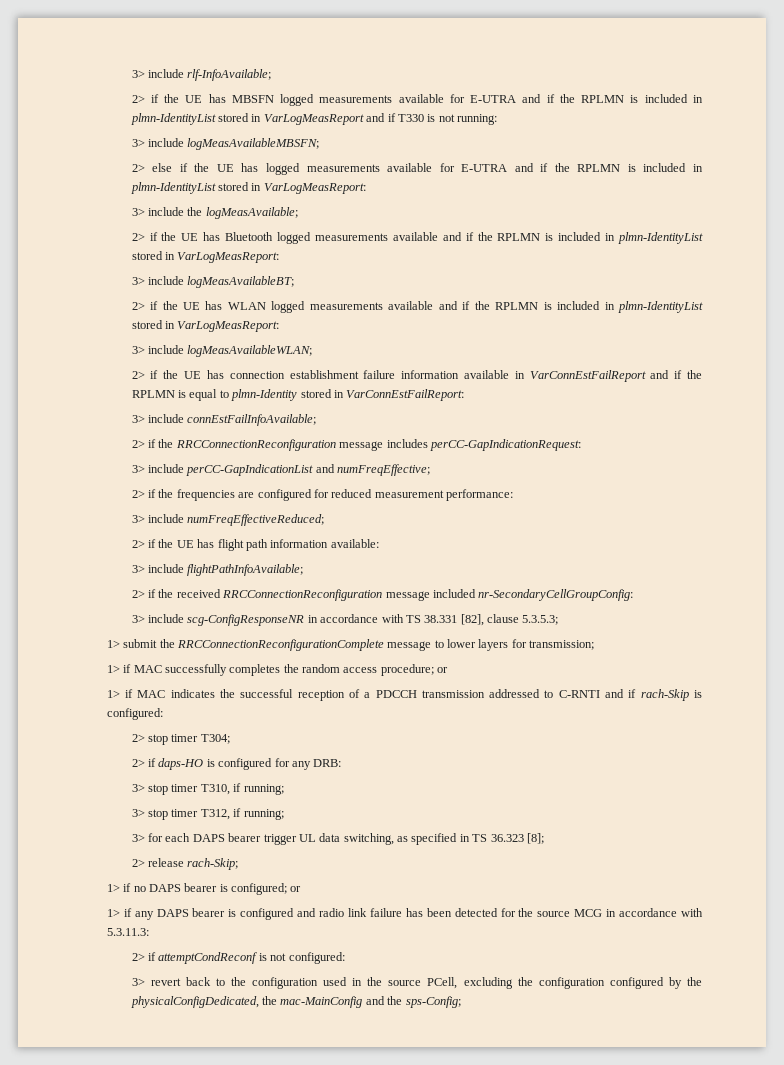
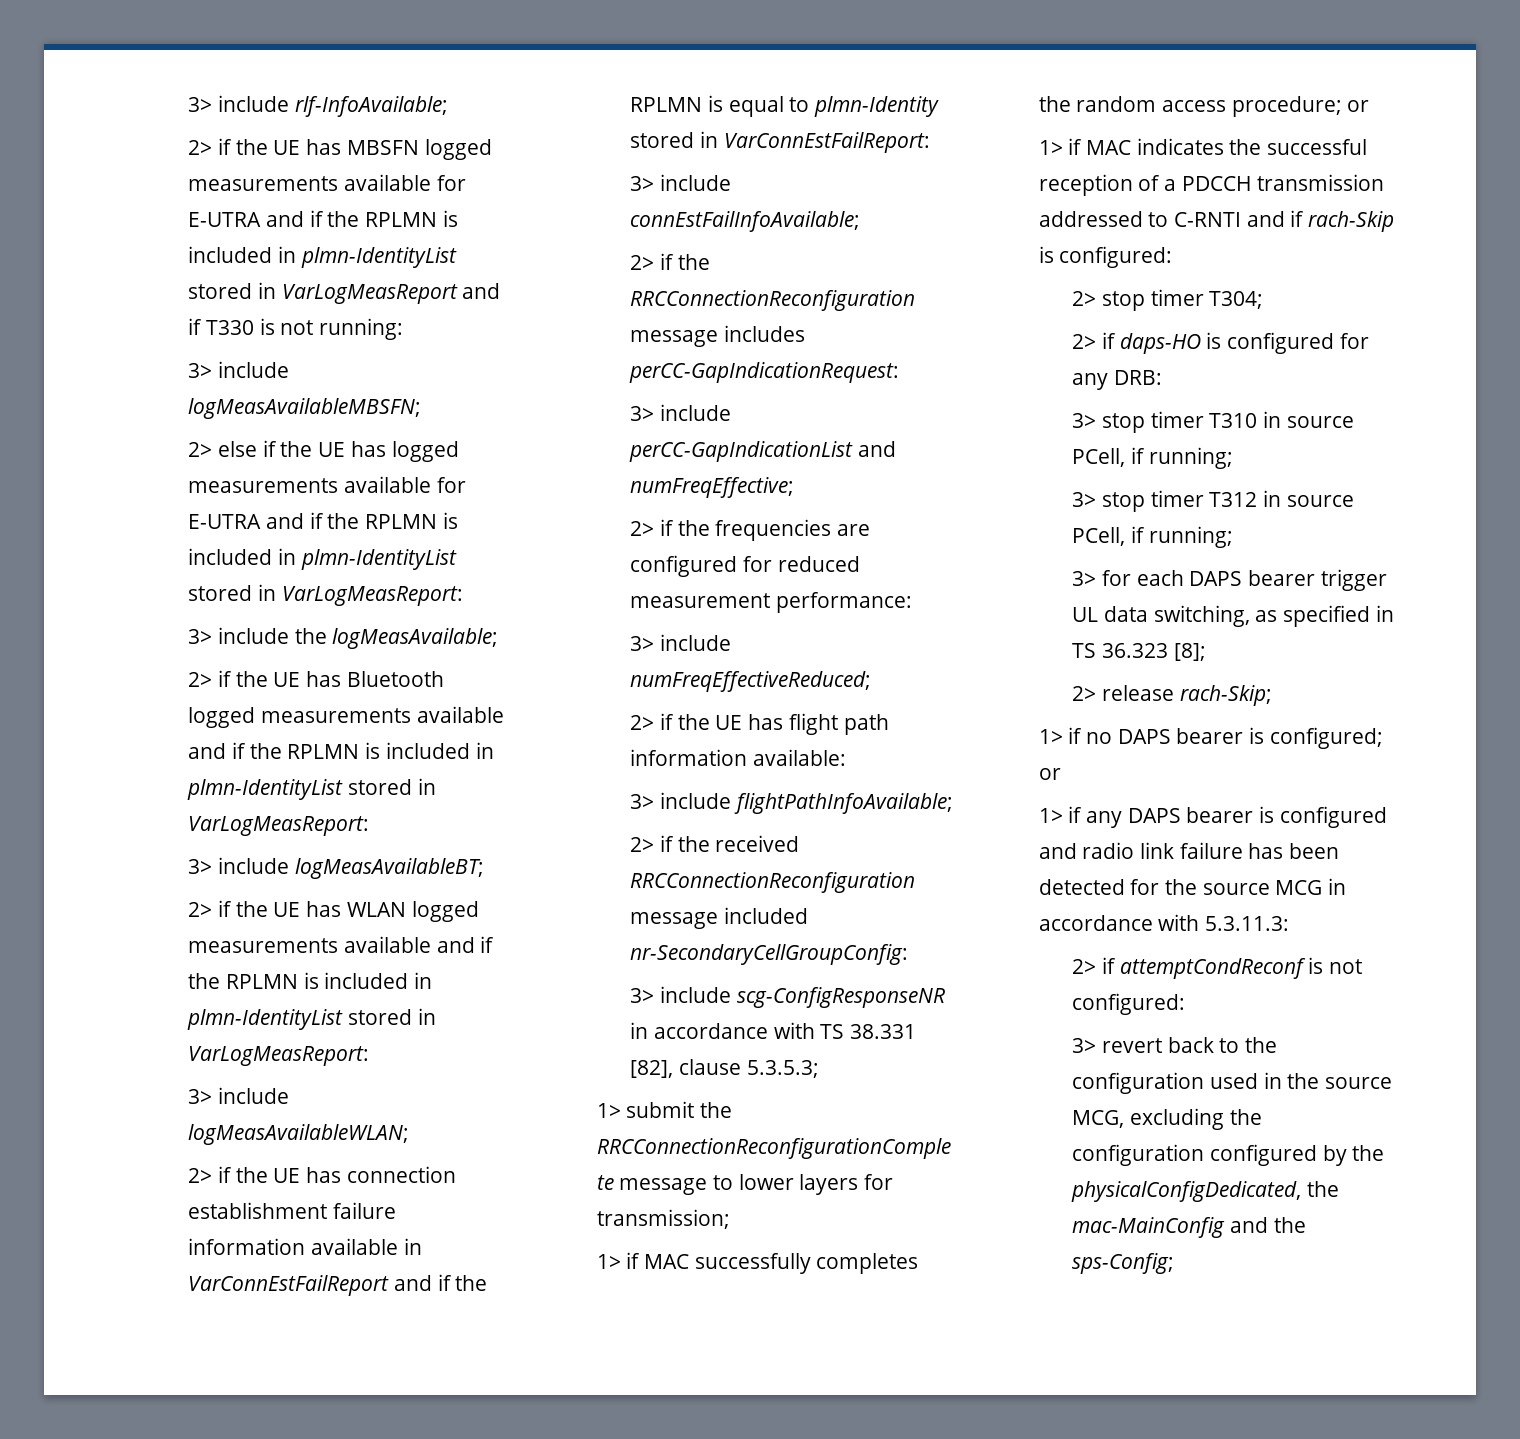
- 3> stop timer T310, if running;
+ 3> stop timer T310 in source PCell, if running;
- 3> stop timer T312, if running;
+ 3> stop timer T312 in source PCell, if running;
- 3> revert back to the configuration used in the source PCell, excluding the configuration configured by the physicalConfigDedicated, the mac-MainConfig and the sps-Config;
+ 3> revert back to the configuration used in the source MCG, excluding the configuration configured by the physicalConfigDedicated, the mac-MainConfig and the sps-Config;

